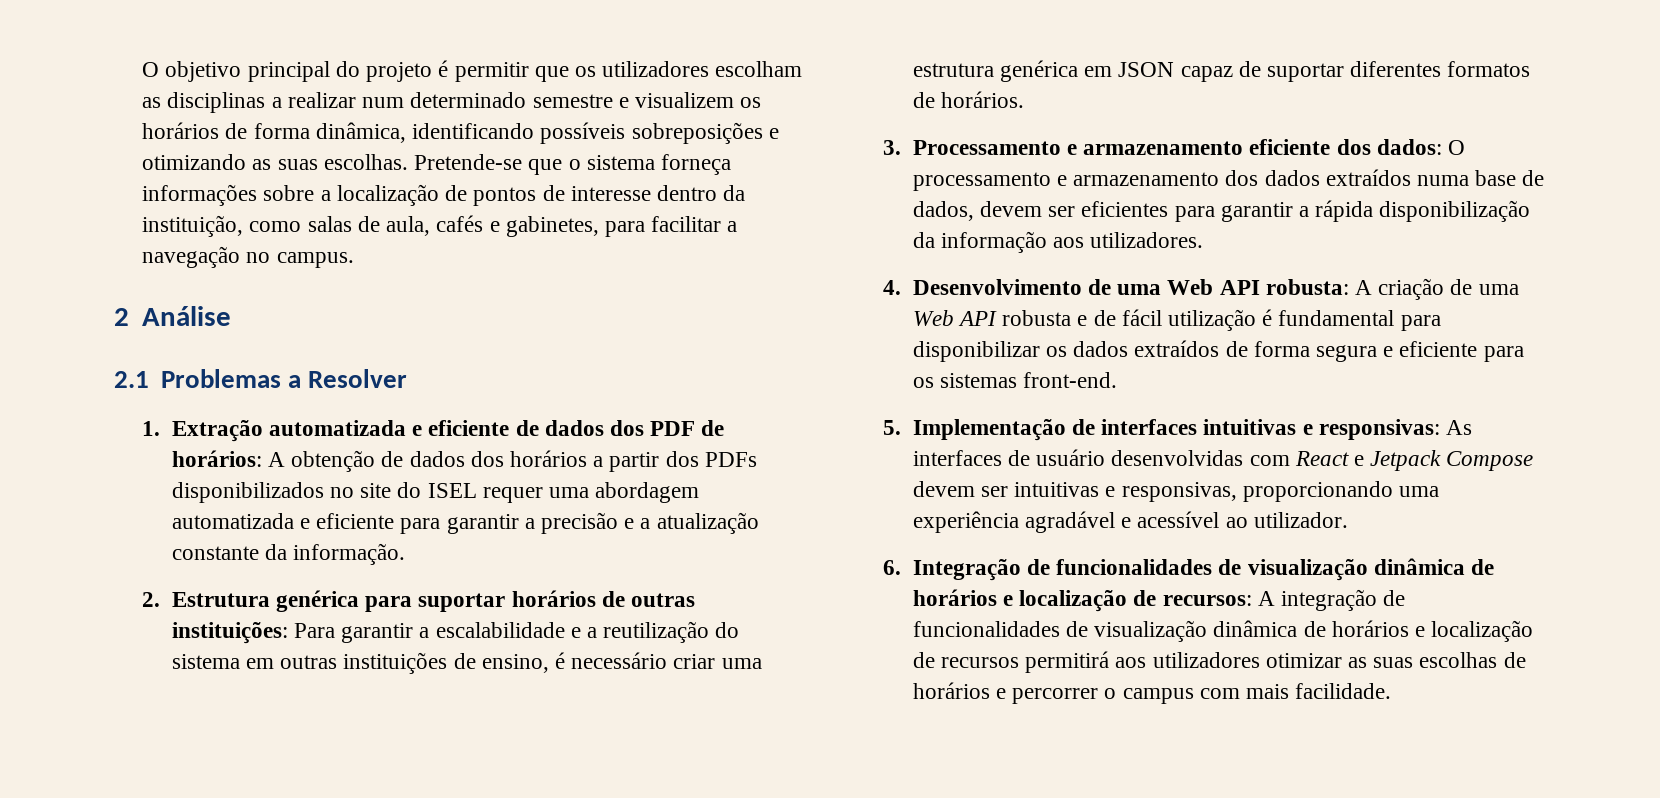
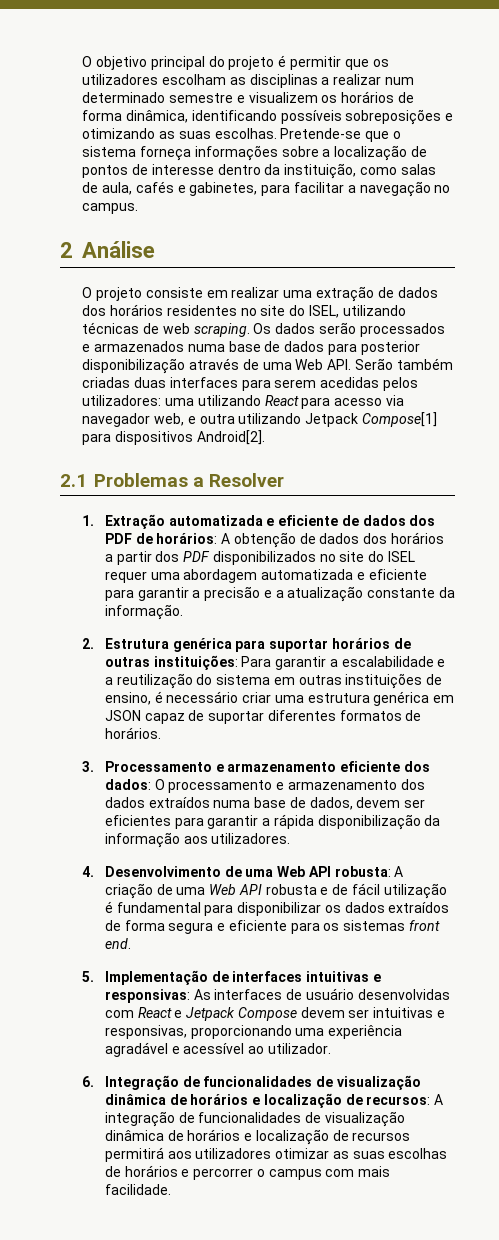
+ O projeto consiste em realizar uma extração de dados dos horários residentes no site do ISEL, utilizando técnicas de web scraping. Os dados serão processados e armazenados numa base de dados para posterior disponibilização através de uma Web API. Serão também criadas duas interfaces para serem acedidas pelos utilizadores: uma utilizando React para acesso via navegador web, e outra utilizando Jetpack Compose[1] para dispositivos Android[2].
- 1. Extração automatizada e eficiente de dados dos PDF de horários: A obtenção de dados dos horários a partir dos PDFs disponibilizados no site do ISEL requer uma abordagem automatizada e eficiente para garantir a precisão e a atualização constante da informação.
+ 1. Extração automatizada e eficiente de dados dos PDF de horários: A obtenção de dados dos horários a partir dos PDF disponibilizados no site do ISEL requer uma abordagem automatizada e eficiente para garantir a precisão e a atualização constante da informação.
- 4. Desenvolvimento de uma Web API robusta: A criação de uma Web API robusta e de fácil utilização é fundamental para disponibilizar os dados extraídos de forma segura e eficiente para os sistemas front-end.
+ 4. Desenvolvimento de uma Web API robusta: A criação de uma Web API robusta e de fácil utilização é fundamental para disponibilizar os dados extraídos de forma segura e eficiente para os sistemas front end.

